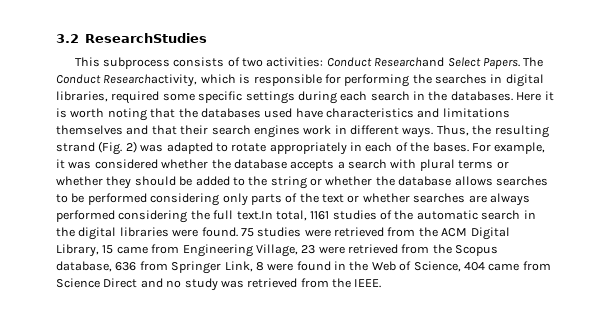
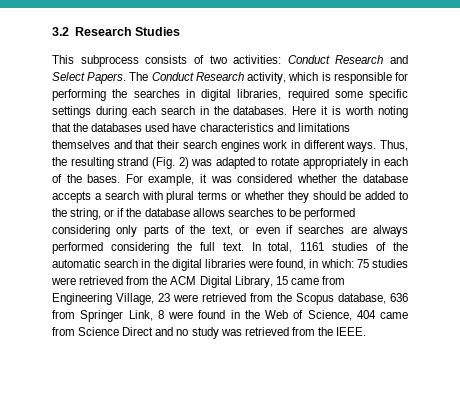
- 3.2 ResearchStudies
+ 3.2 Research Studies
- This subprocess consists of two activities: Conduct Researchand Select Papers.
+ This subprocess consists of two activities: Conduct Research and Select Papers.
- The Conduct Researchactivity, which is responsible for performing the searches in digital libraries, required some specific settings during each search in the databases.
+ The Conduct Research activity, which is responsible for performing the searches in digital libraries, required some specific settings during each search in the databases.
- For example, it was considered whether the database accepts a search with plural terms or whether they should be added to the string or whether the database allows searches to be performed considering only parts of the text or whether searches are always performed considering the full text.In total, 1161 studies of the automatic search in the digital libraries were found.
+ For example, it was considered whether the database accepts a search with plural terms or whether they should be added to the string, or if the database allows searches to be performed considering only parts of the text, or even if searches are always performed considering the full text. In total, 1161 studies of the automatic search in the digital libraries were found, in which:

